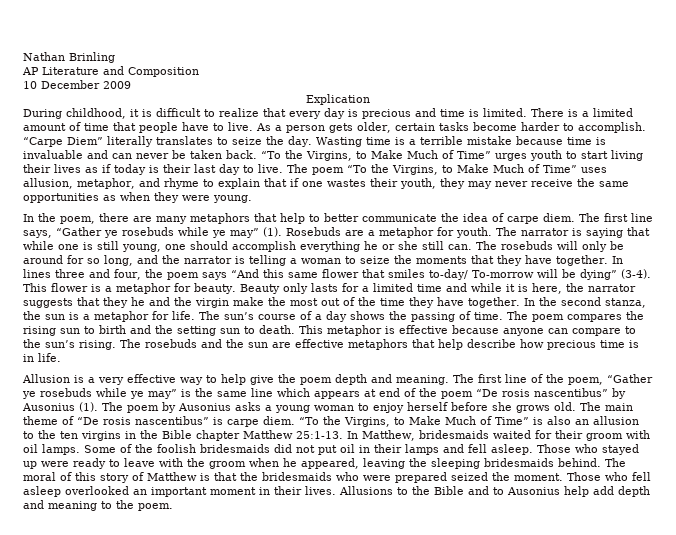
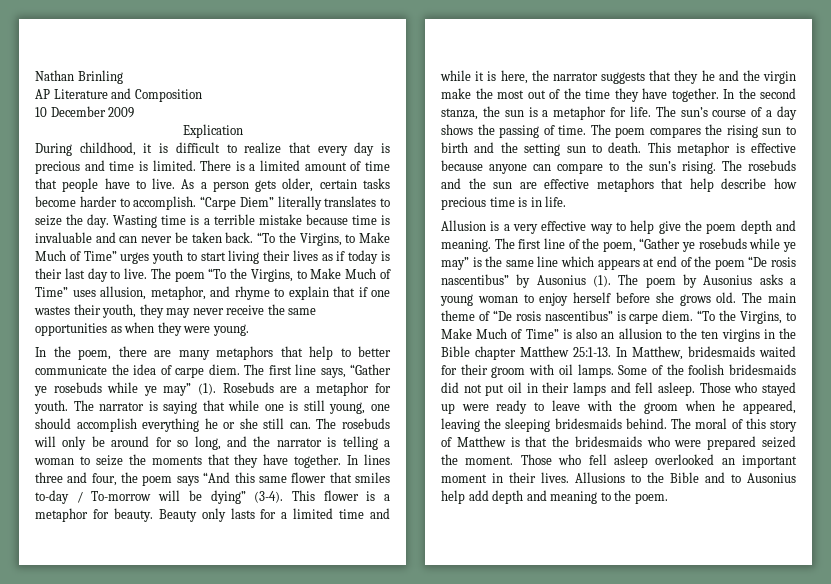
- In lines three and four, the poem says “And this same flower that smiles to-day/ To-morrow will be dying” (3-4).
+ In lines three and four, the poem says “And this same flower that smiles to-day / To-morrow will be dying” (3-4).

